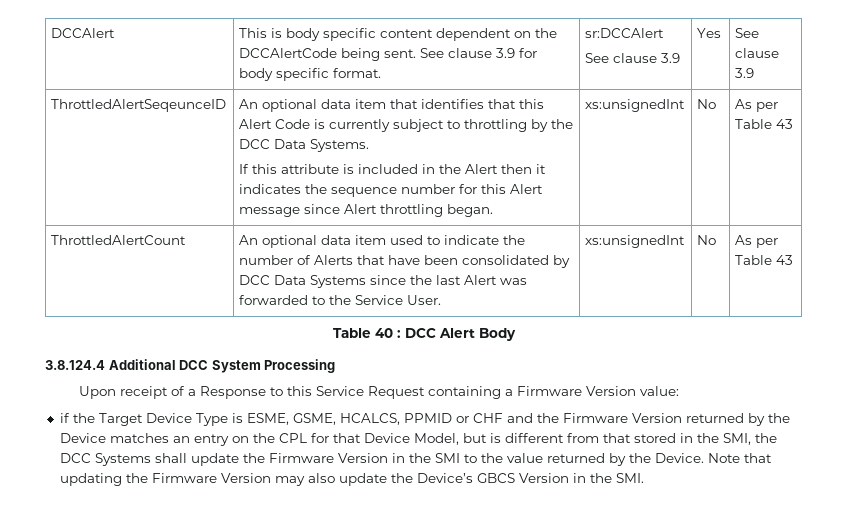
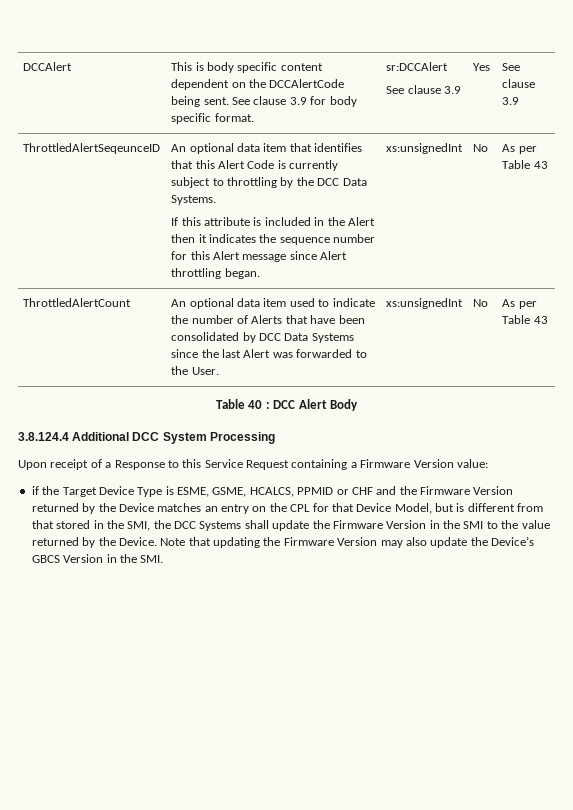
- ThrottledAlertCount | An optional data item used to indicate the number of Alerts that have been consolidated by DCC Data Systems since the last Alert was forwarded to the Service User. | xs:unsignedInt | No | As per Table 43
+ ThrottledAlertCount | An optional data item used to indicate the number of Alerts that have been consolidated by DCC Data Systems since the last Alert was forwarded to the User. | xs:unsignedInt | No | As per Table 43

